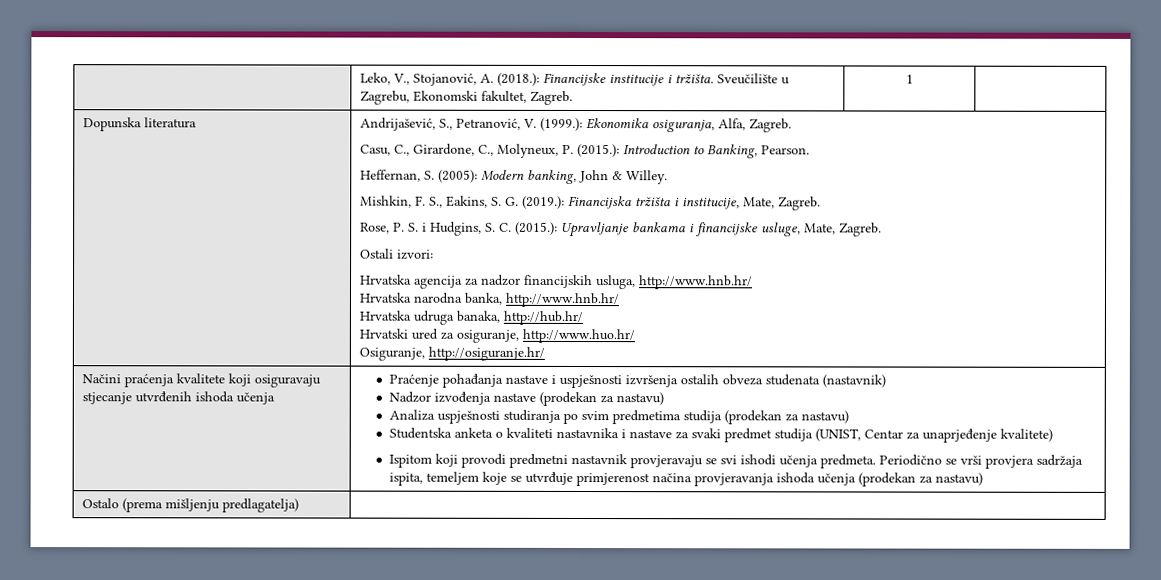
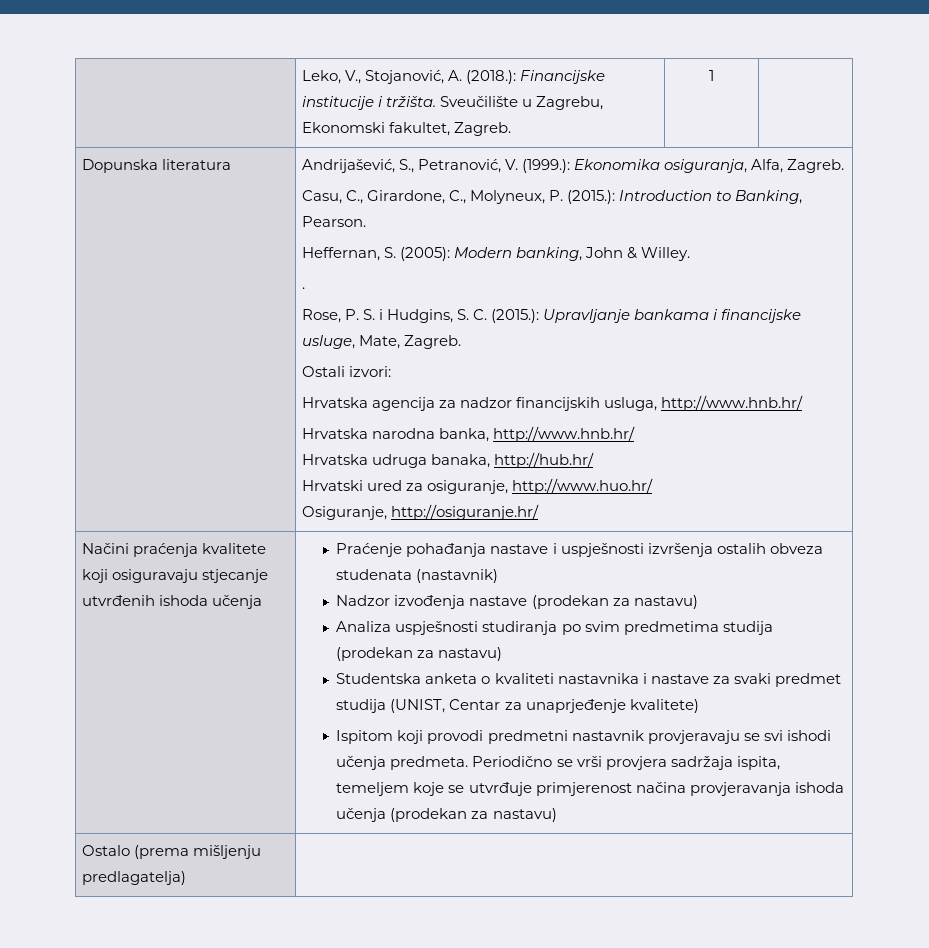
- Mishkin, F. S., Eakins, S. G. (2019.): Financijska tržišta i institucije, Mate, Zagreb.
+ .

